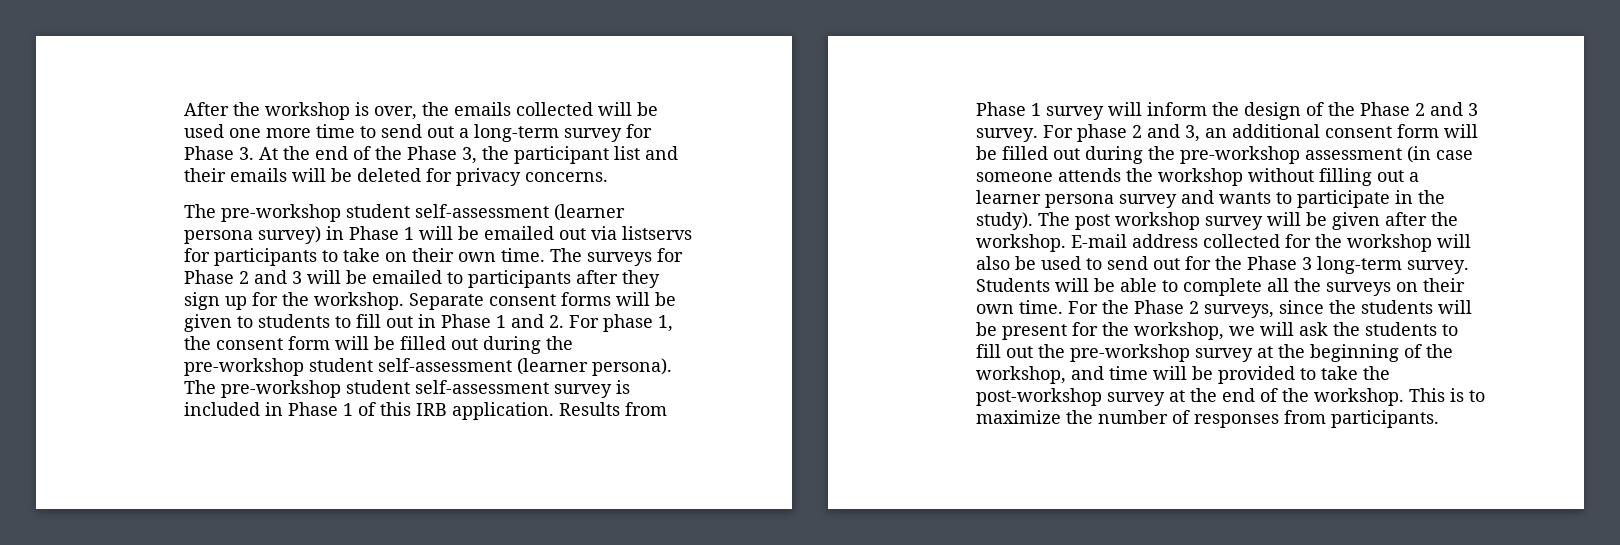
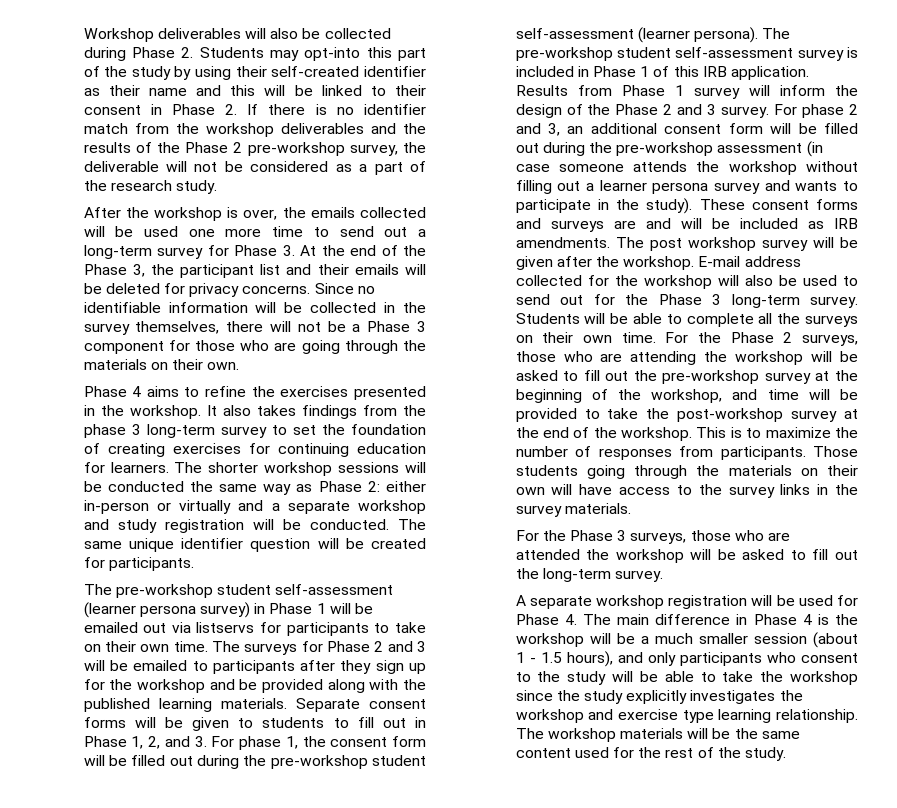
+ Workshop deliverables will also be collected during Phase 2. Students may opt-into this part of the study by using their self-created identifier as their name and this will be linked to their consent in Phase 2. If there is no identifier match from the workshop deliverables and the results of the Phase 2 pre-workshop survey, the deliverable will not be considered as a part of the research study.
+ Since no identifiable information will be collected in the survey themselves, there will not be a Phase 3 component for those who are going through the materials on their own.
+ Phase 4 aims to refine the exercises presented in the workshop. It also takes findings from the phase 3 long-term survey to set the foundation of creating exercises for continuing education for learners. The shorter workshop sessions will be conducted the same way as Phase 2: either in-person or virtually and a separate workshop and study registration will be conducted. The same unique identifier question will be created for participants.
- The surveys for Phase 2 and 3 will be emailed to participants after they sign up for the workshop.
+ The surveys for Phase 2 and 3 will be emailed to participants after they sign up for the workshop and be provided along with the published learning materials.
- Separate consent forms will be given to students to fill out in Phase 1 and 2. For phase 1, the consent form will be filled out during the pre-workshop student self-assessment (learner persona).
+ Separate consent forms will be given to students to fill out in Phase 1, 2, and 3. For phase 1, the consent form will be filled out during the pre-workshop student self-assessment (learner persona).
+ These consent forms and surveys are and will be included as IRB amendments.
- For the Phase 2 surveys, since the students will be present for the workshop, we will ask the students to fill out the pre-workshop survey at the beginning of the workshop, and time will be provided to take the post-workshop survey at the end of the workshop.
+ For the Phase 2 surveys, those who are attending the workshop will be asked to fill out the pre-workshop survey at the beginning of the workshop, and time will be provided to take the post-workshop survey at the end of the workshop.
+ Those students going through the materials on their own will have access to the survey links in the survey materials.
+ For the Phase 3 surveys, those who are attended the workshop will be asked to fill out the long-term survey.
+ A separate workshop registration will be used for Phase 4. The main difference in Phase 4 is the workshop will be a much smaller session (about 1 - 1.5 hours), and only participants who consent to the study will be able to take the workshop since the study explicitly investigates the workshop and exercise type learning relationship. The workshop materials will be the same content used for the rest of the study.

